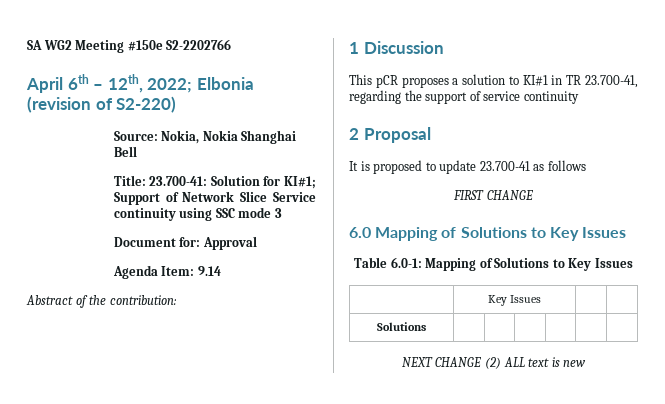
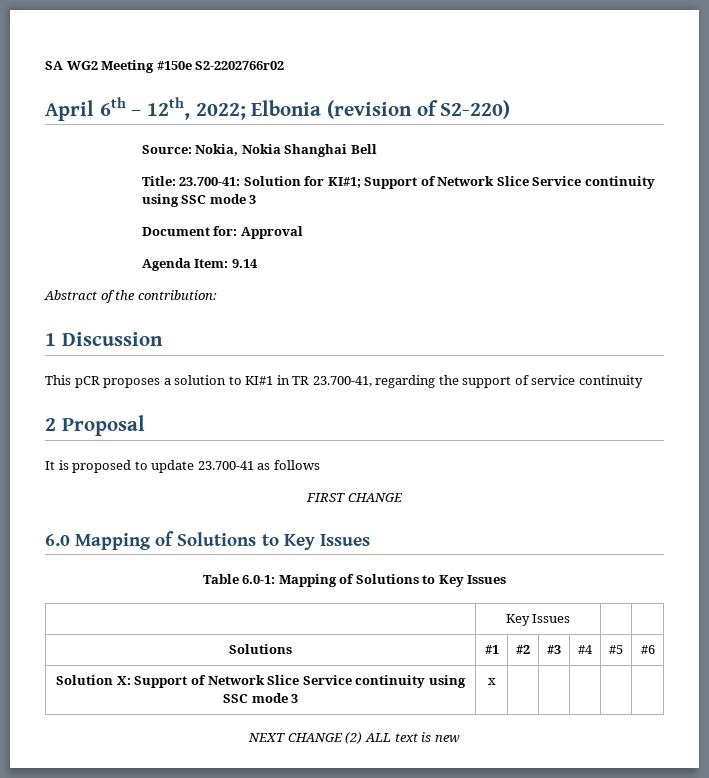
- SA WG2 Meeting #150e S2-2202766
+ SA WG2 Meeting #150e S2-2202766r02
- Solutions | | | | | |
+ Solutions | #1 | #2 | #3 | #4 | #5 | #6
+ Solution X: Support of Network Slice Service continuity using SSC mode 3 | x | | | | |

